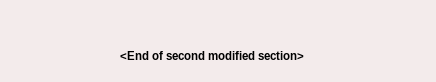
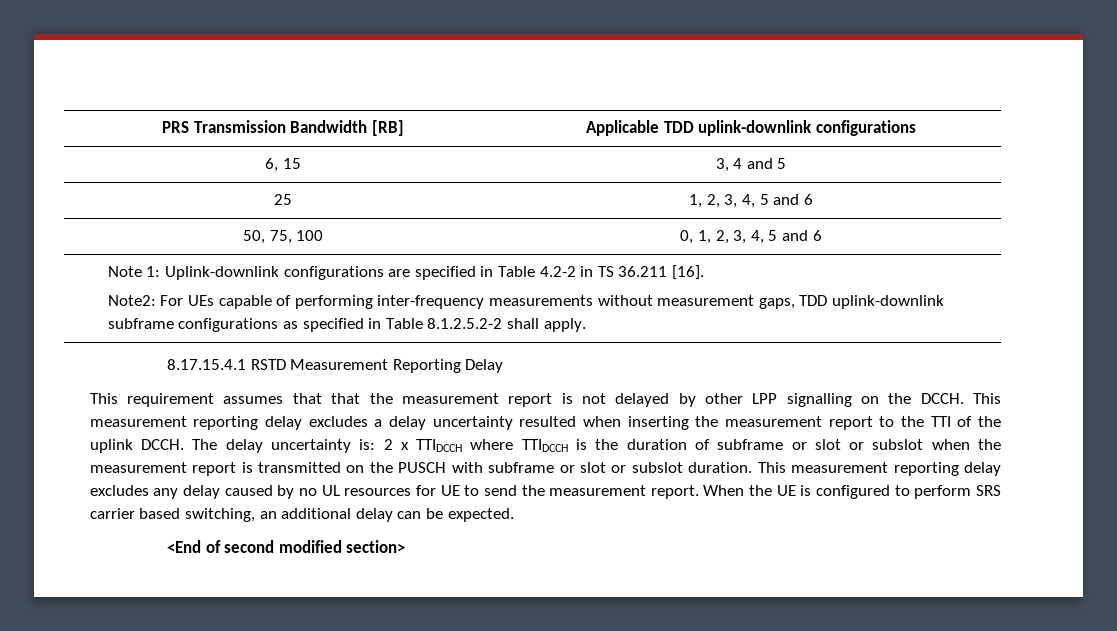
+ PRS Transmission Bandwidth [RB] | Applicable TDD uplink-downlink configurations
+ 6, 15 | 3, 4 and 5
+ 25 | 1, 2, 3, 4, 5 and 6
+ 50, 75, 100 | 0, 1, 2, 3, 4, 5 and 6
+ Note 1: Uplink-downlink configurations are specified in Table 4.2-2 in TS 36.211 [16].
+ Note2: For UEs capable of performing inter-frequency measurements without measurement gaps, TDD uplink-downlink subframe configurations as specified in Table 8.1.2.5.2-2 shall apply.
+ 8.17.15.4.1 RSTD Measurement Reporting Delay
+ This requirement assumes that that the measurement report is not delayed by other LPP signalling on the DCCH. This measurement reporting delay excludes a delay uncertainty resulted when inserting the measurement report to the TTI of the uplink DCCH. The delay uncertainty is: 2 x TTIDCCH where TTIDCCH is the duration of subframe or slot or subslot when the measurement report is transmitted on the PUSCH with subframe or slot or subslot duration. This measurement reporting delay excludes any delay caused by no UL resources for UE to send the measurement report. When the UE is configured to perform SRS carrier based switching, an additional delay can be expected.

